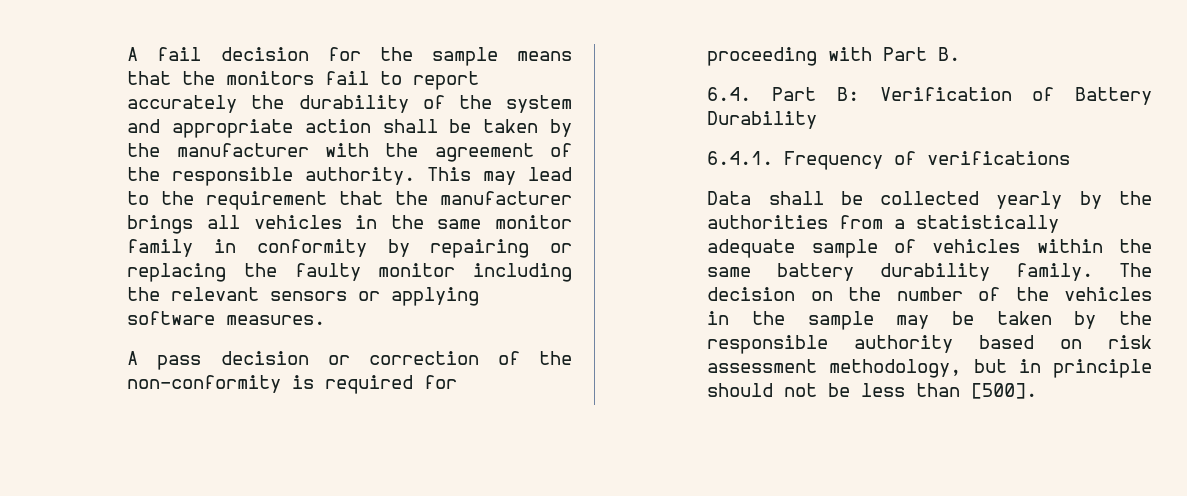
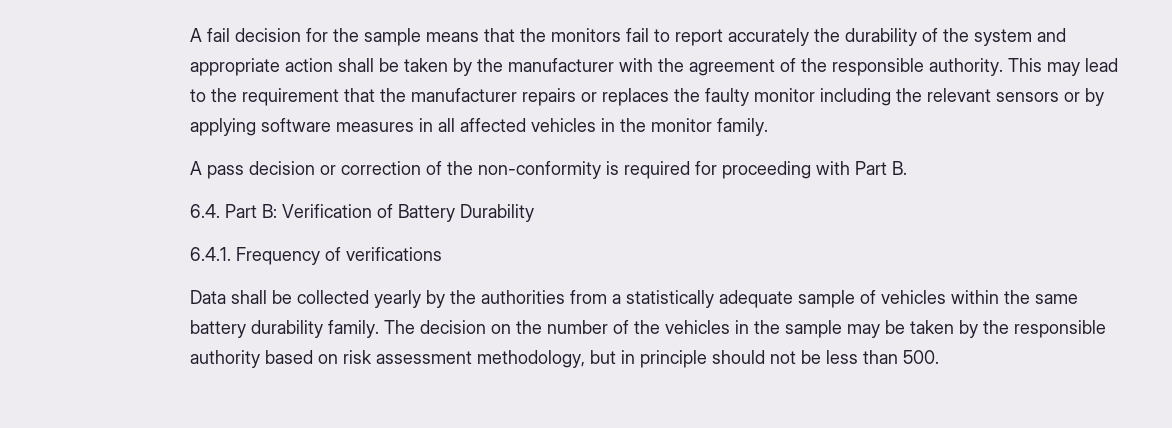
- This may lead to the requirement that the manufacturer brings all vehicles in the same monitor family in conformity by repairing or replacing the faulty monitor including the relevant sensors or applying software measures.
+ This may lead to the requirement that the manufacturer repairs or replaces the faulty monitor including the relevant sensors or by applying software measures in all affected vehicles in the monitor family.
- The decision on the number of the vehicles in the sample may be taken by the responsible authority based on risk assessment methodology, but in principle should not be less than [500].
+ The decision on the number of the vehicles in the sample may be taken by the responsible authority based on risk assessment methodology, but in principle should not be less than 500.

